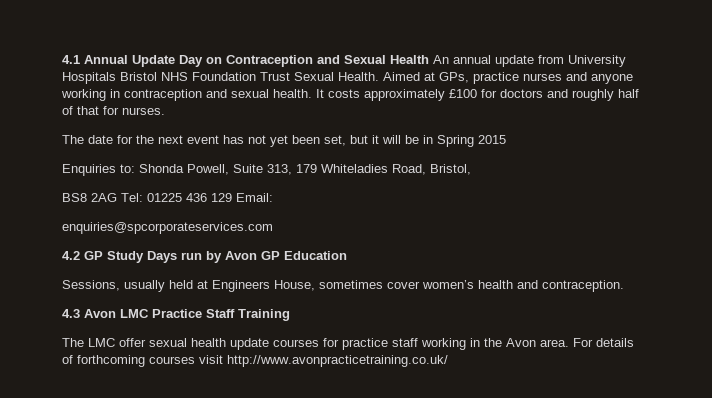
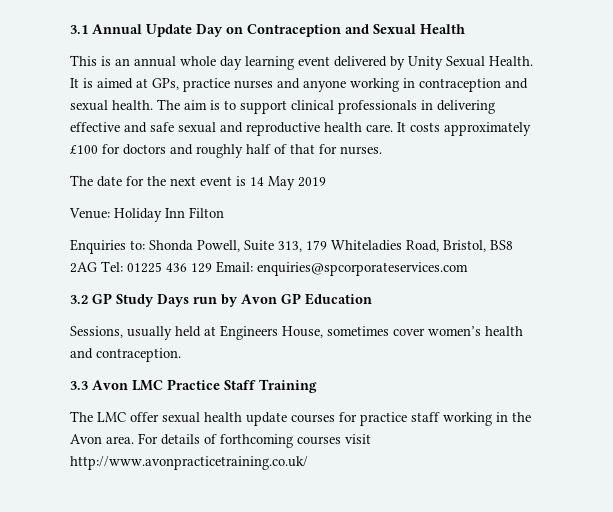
- 4.1 Annual Update Day on Contraception and Sexual Health An annual update from University Hospitals Bristol NHS Foundation Trust Sexual Health. Aimed at GPs, practice nurses and anyone working in contraception and sexual health.
+ 3.1 Annual Update Day on Contraception and Sexual Health
+ This is an annual whole day learning event delivered by Unity Sexual Health. It is aimed at GPs, practice nurses and anyone working in contraception and sexual health.
+ The aim is to support clinical professionals in delivering effective and safe sexual and reproductive health care.
- The date for the next event has not yet been set, but it will be in Spring 2015
+ The date for the next event is 14 May 2019
+ Venue: Holiday Inn Filton
- Enquiries to: Shonda Powell, Suite 313, 179 Whiteladies Road, Bristol,
- BS8 2AG Tel: 01225 436 129 Email:
- enquiries@spcorporateservices.com
+ Enquiries to: Shonda Powell, Suite 313, 179 Whiteladies Road, Bristol, BS8 2AG Tel: 01225 436 129 Email: enquiries@spcorporateservices.com
- 4.2 GP Study Days run by Avon GP Education
+ 3.2 GP Study Days run by Avon GP Education
- 4.3 Avon LMC Practice Staff Training
+ 3.3 Avon LMC Practice Staff Training

